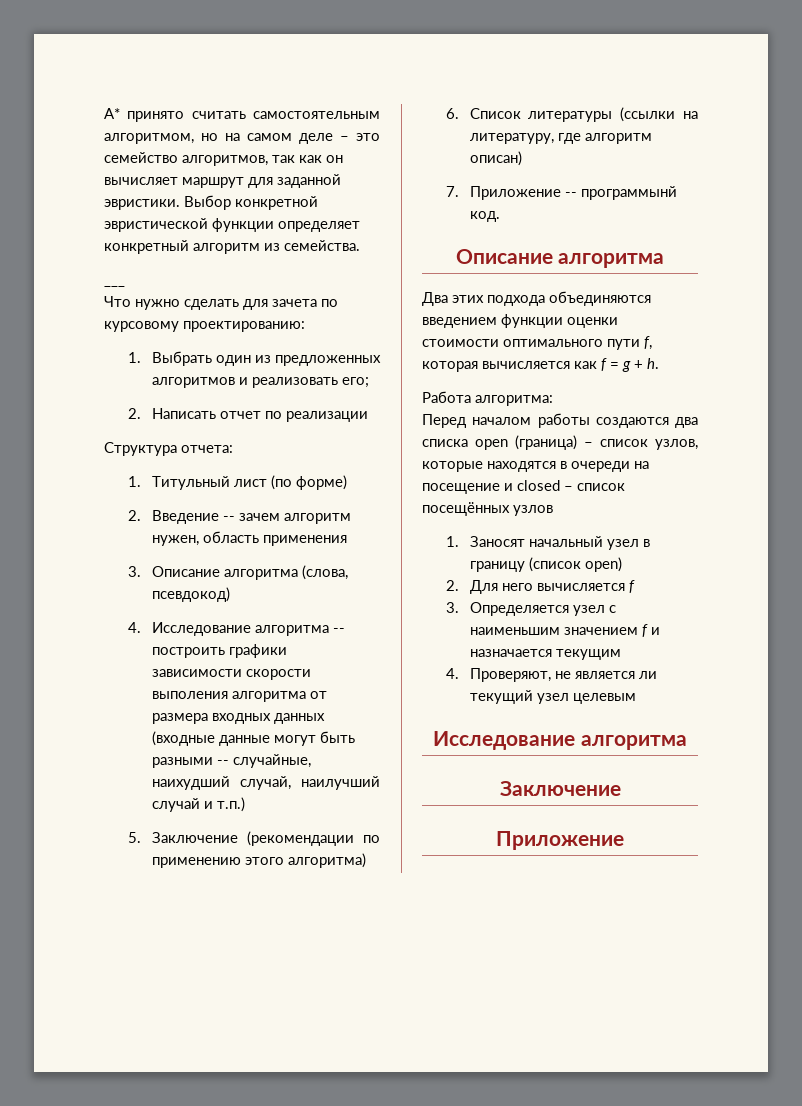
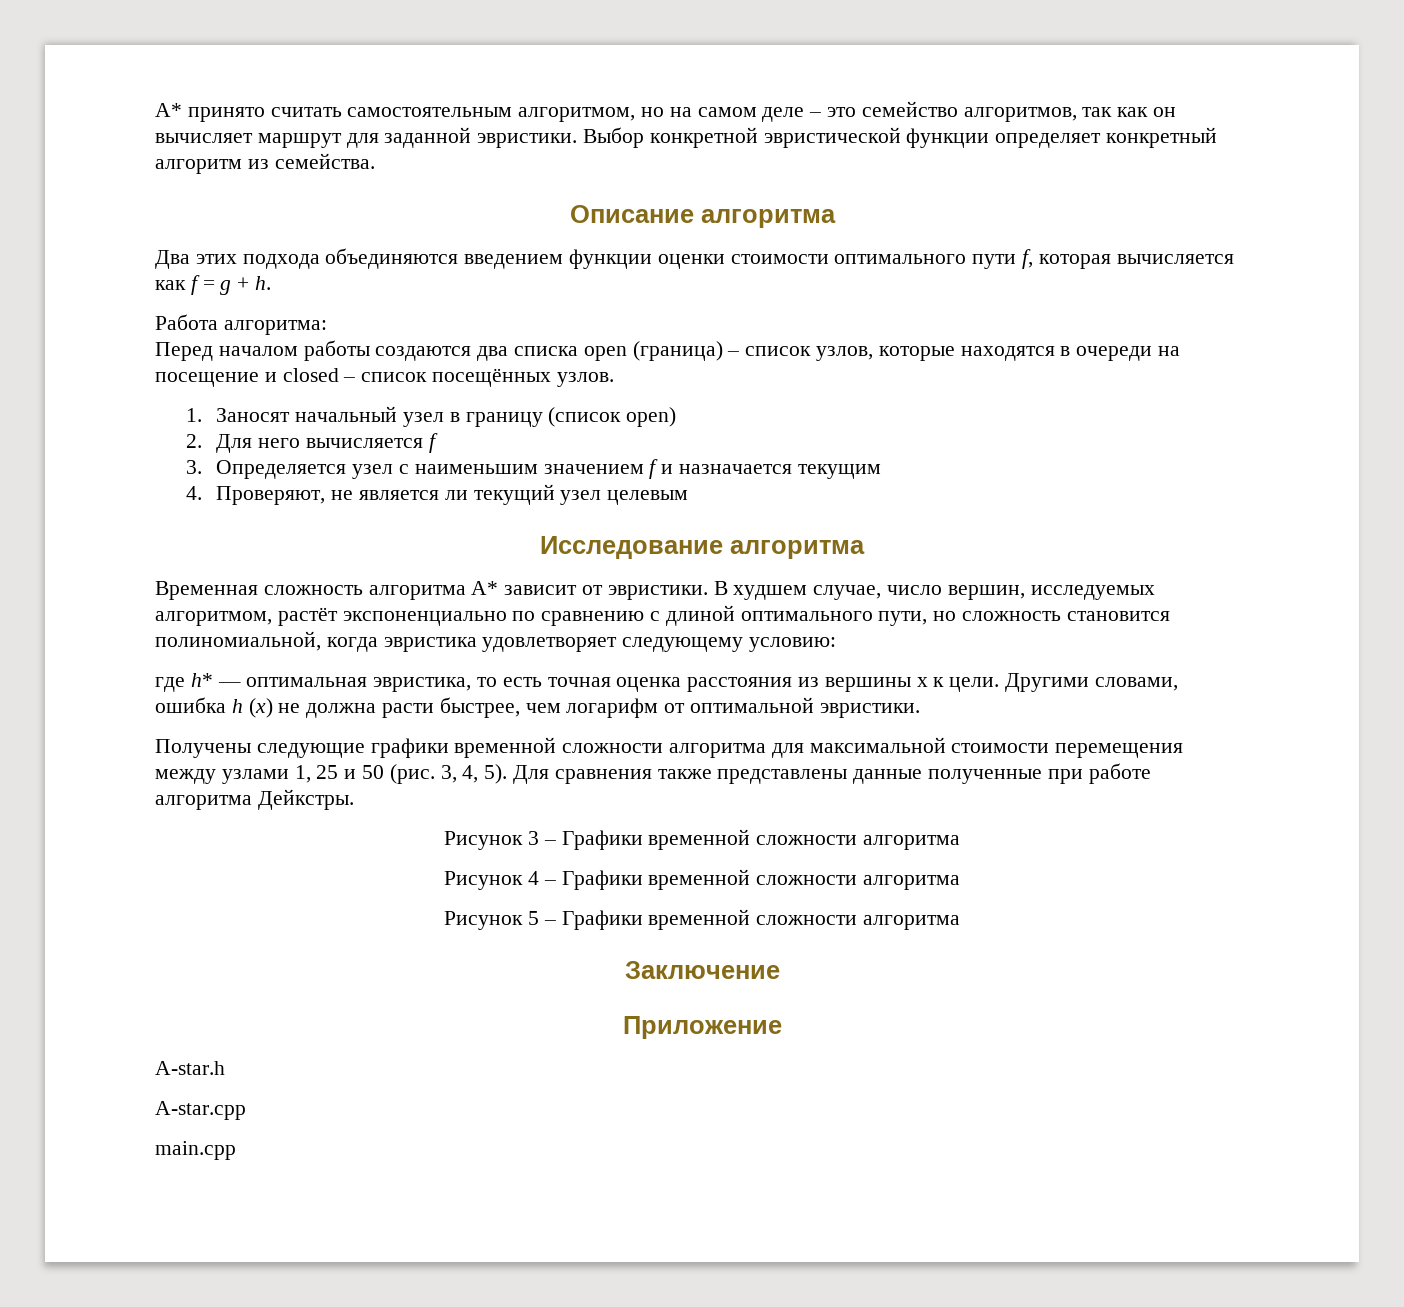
- ___
- Что нужно сделать для зачета по курсовому проектированию:
- 1. Выбрать один из предложенных алгоритмов и реализовать его;
- 2. Написать отчет по реализации
- Структура отчета:
- 1. Титульный лист (по форме)
- 2. Введение -- зачем алгоритм нужен, область применения
- 3. Описание алгоритма (слова, псевдокод)
- 4. Исследование алгоритма -- построить графики зависимости скорости выполения алгоритма от размера входных данных (входные данные могут быть разными -- случайные, наихудший случай, наилучший случай и т.п.)
- 5. Заключение (рекомендации по применению этого алгоритма)
- 6. Список литературы (ссылки на литературу, где алгоритм описан)
- 7. Приложение -- программынй код.
- Перед началом работы создаются два списка open (граница) – список узлов, которые находятся в очереди на посещение и closed – список посещённых узлов
+ Перед началом работы создаются два списка open (граница) – список узлов, которые находятся в очереди на посещение и closed – список посещённых узлов.
+ Временная сложность алгоритма A* зависит от эвристики. В худшем случае, число вершин, исследуемых алгоритмом, растёт экспоненциально по сравнению с длиной оптимального пути, но сложность становится полиномиальной, когда эвристика удовлетворяет следующему условию:
+ где h* — оптимальная эвристика, то есть точная оценка расстояния из вершины x к цели. Другими словами, ошибка h (x) не должна расти быстрее, чем логарифм от оптимальной эвристики.
+ Получены следующие графики временной сложности алгоритма для максимальной стоимости перемещения между узлами 1, 25 и 50 (рис. 3, 4, 5). Для сравнения также представлены данные полученные при работе алгоритма Дейкстры.
+ Рисунок 3 – Графики временной сложности алгоритма
+ Рисунок 4 – Графики временной сложности алгоритма
+ Рисунок 5 – Графики временной сложности алгоритма
+ A-star.h
+ A-star.cpp
+ main.cpp

